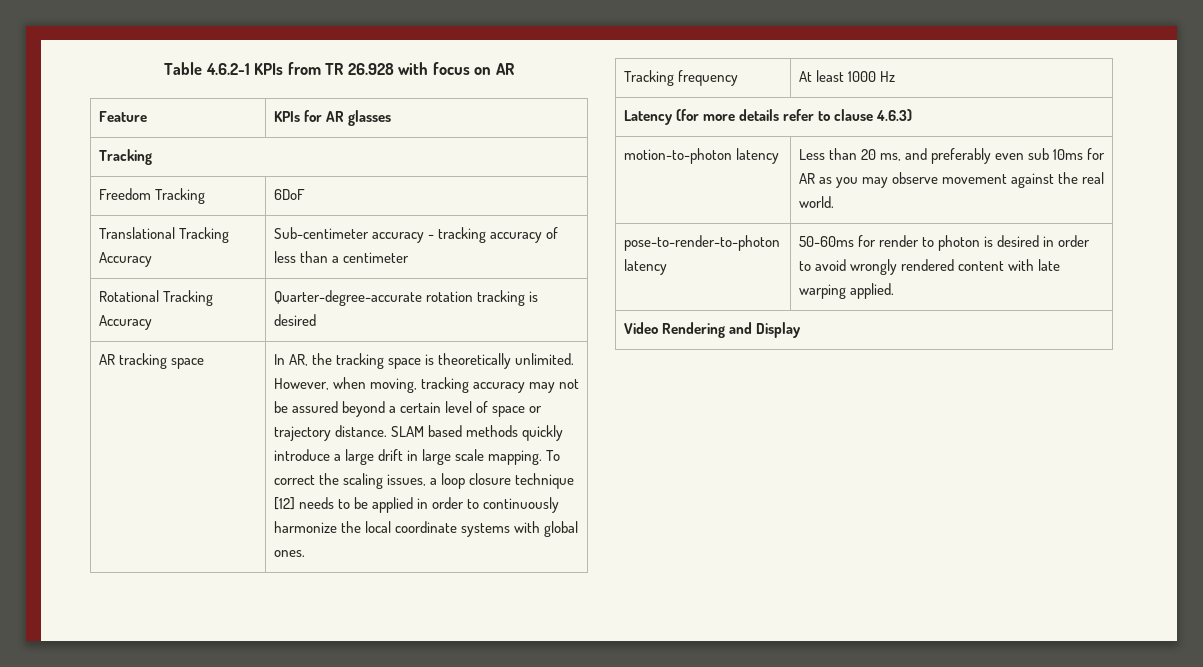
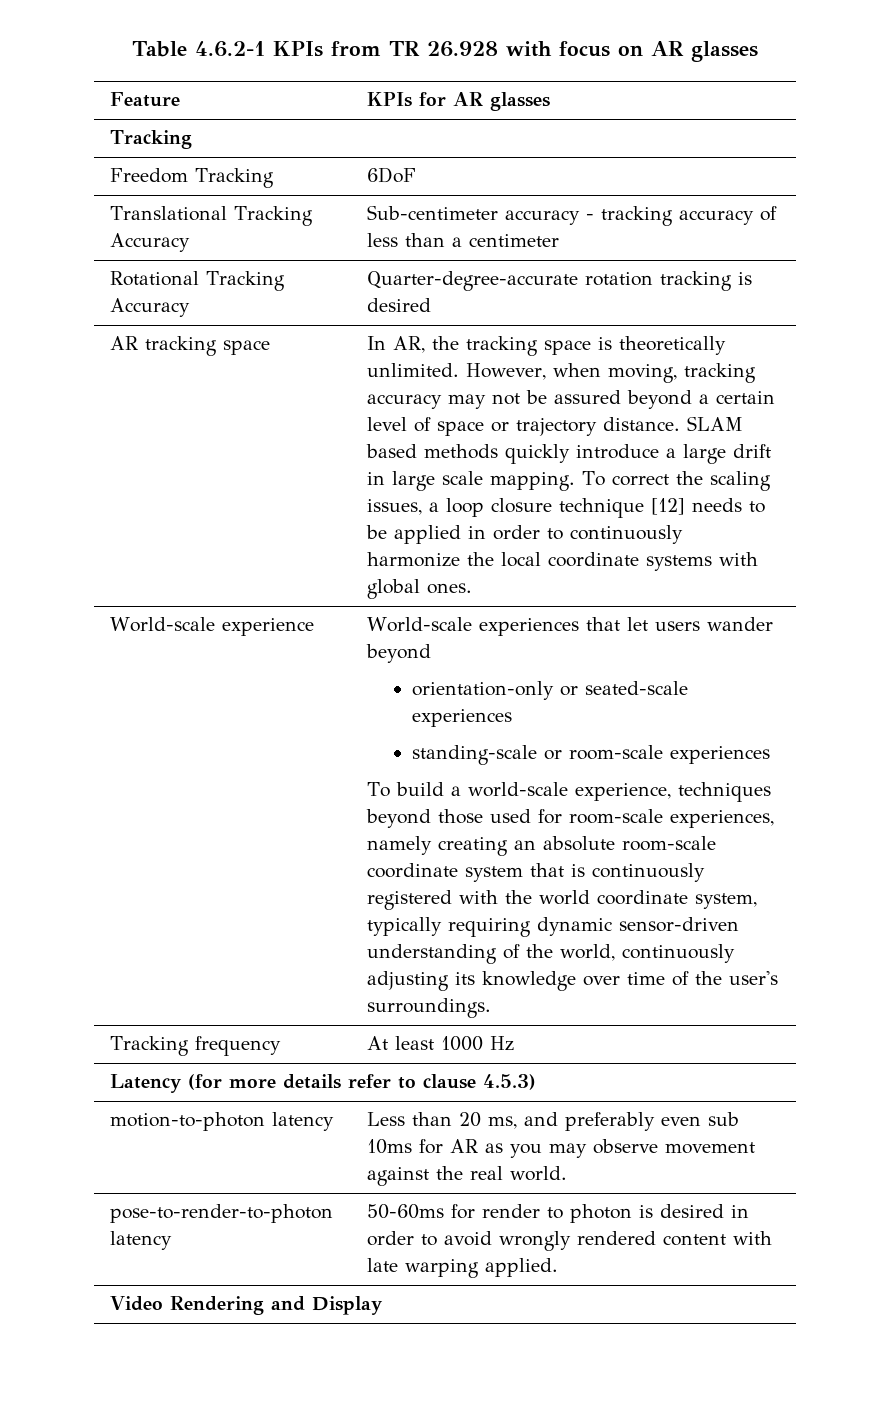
- Table 4.6.2-1 KPIs from TR 26.928 with focus on AR
+ Table 4.6.2-1 KPIs from TR 26.928 with focus on AR glasses
+ World-scale experience | World-scale experiences that let users wander beyond
+ orientation-only or seated-scale experiences
+ standing-scale or room-scale experiences
+ To build a world-scale experience, techniques beyond those used for room-scale experiences, namely creating an absolute room-scale coordinate system that is continuously registered with the world coordinate system, typically requiring dynamic sensor-driven understanding of the world, continuously adjusting its knowledge over time of the user's surroundings.
- Latency (for more details refer to clause 4.6.3)
+ Latency (for more details refer to clause 4.5.3)

